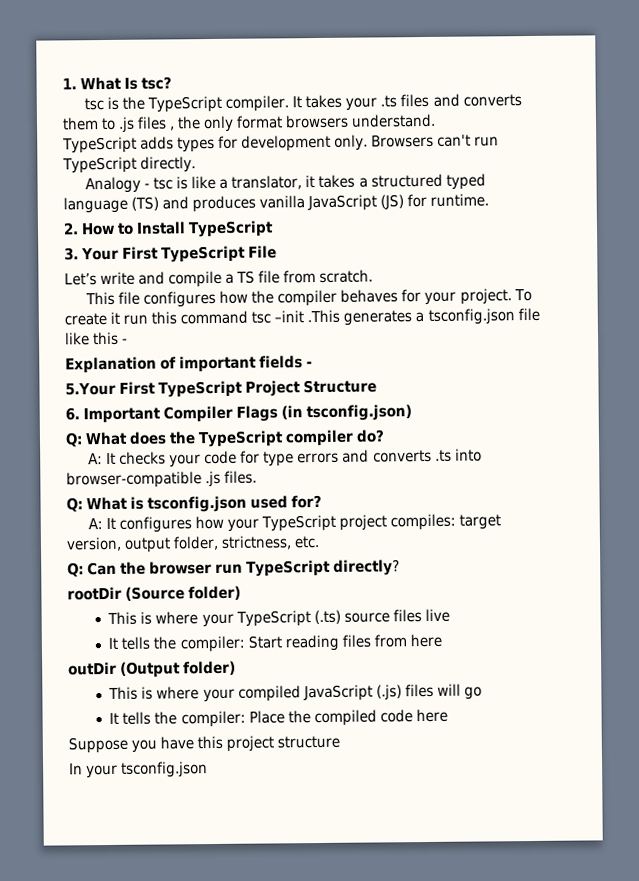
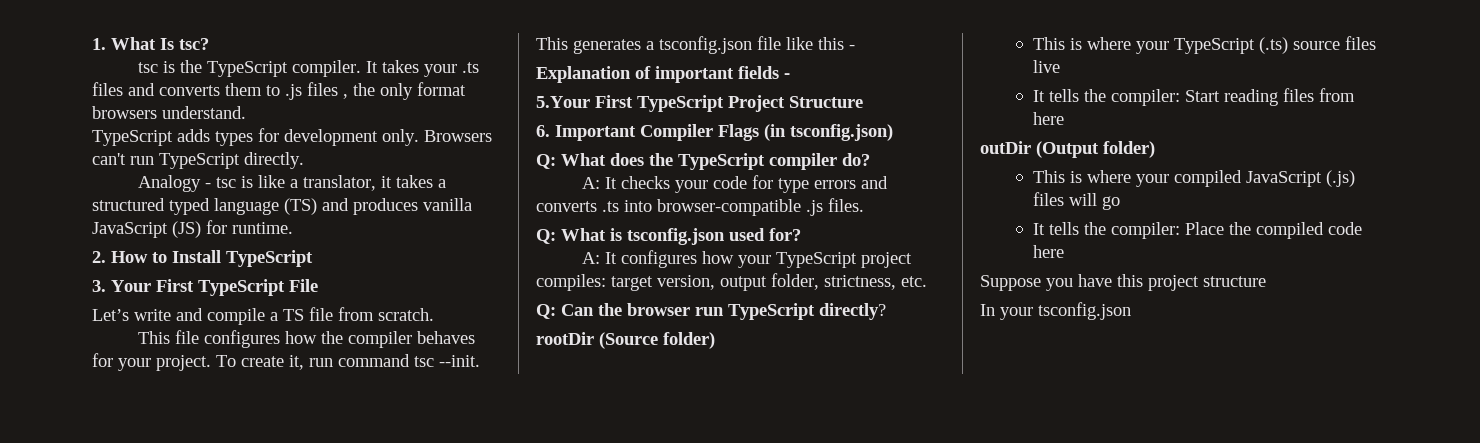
- To create it run this command tsc –init .This generates a tsconfig.json file like this -
+ To create it, run command tsc --init. This generates a tsconfig.json file like this -

